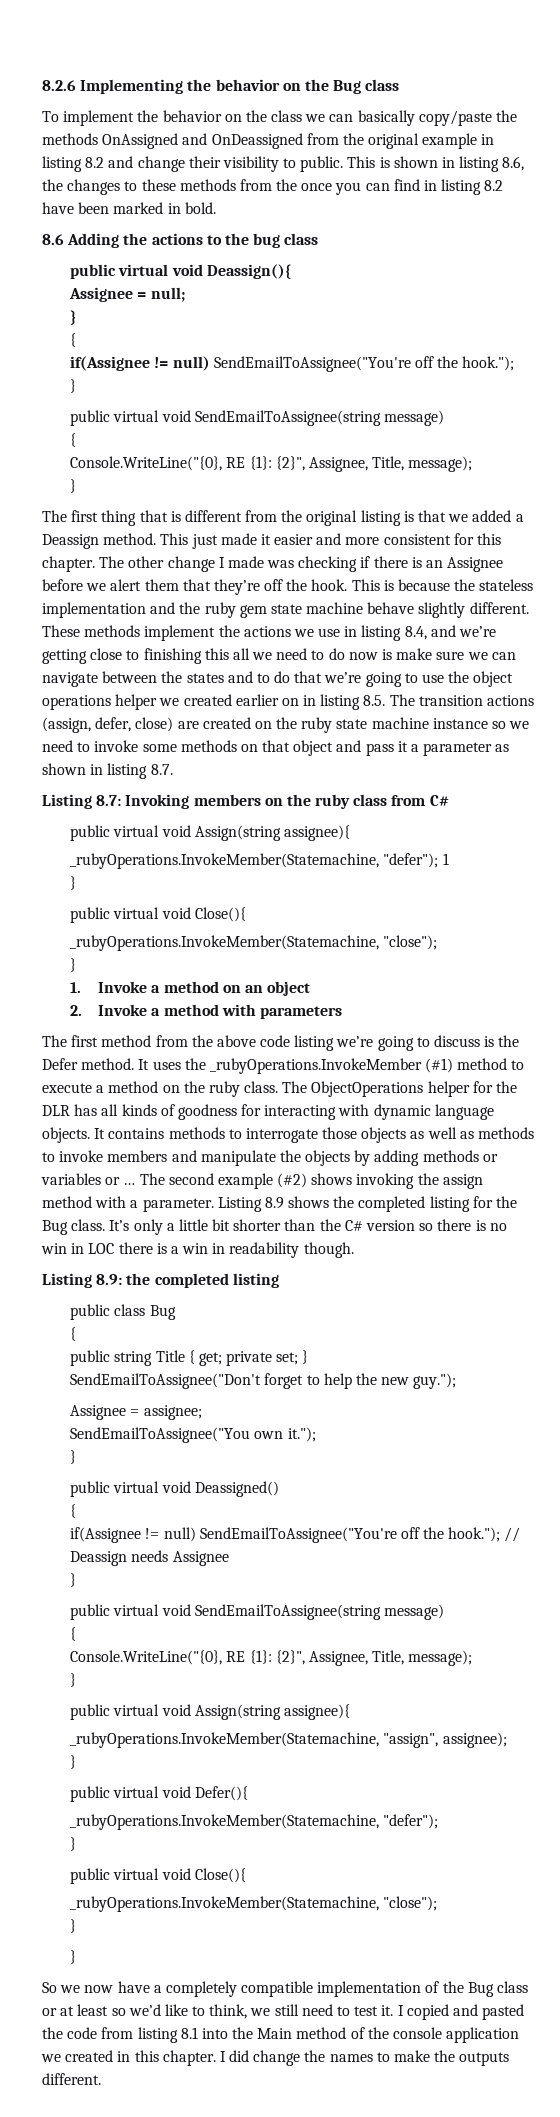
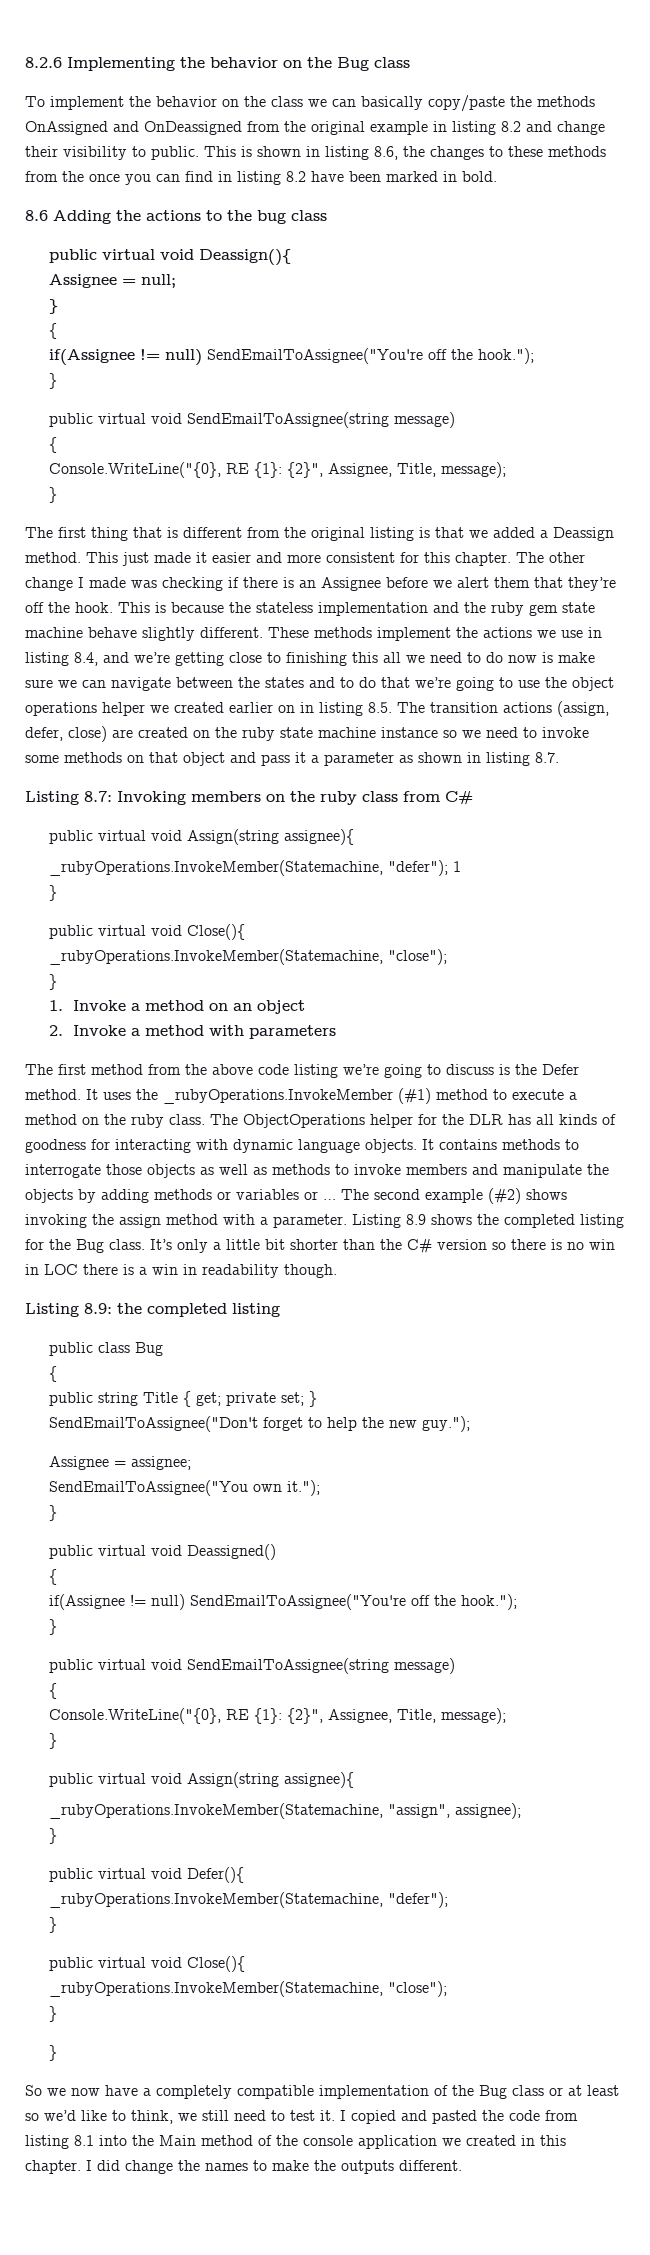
  public virtual void Deassigned()
  {
- if(Assignee != null) SendEmailToAssignee("You're off the hook."); // Deassign needs Assignee
+ if(Assignee != null) SendEmailToAssignee("You're off the hook.");

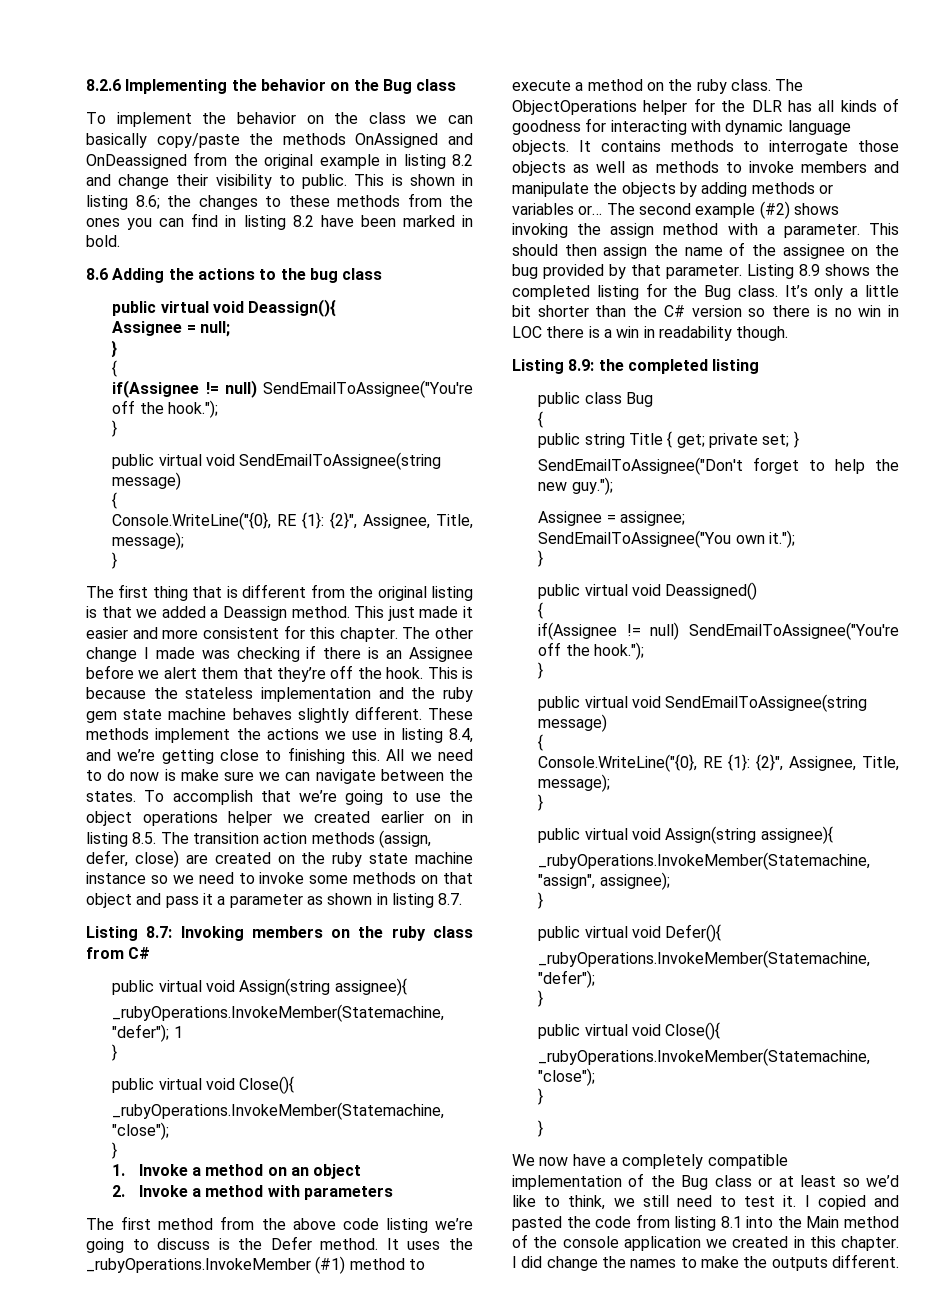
- This is shown in listing 8.6, the changes to these methods from the once you can find in listing 8.2 have been marked in bold.
+ This is shown in listing 8.6; the changes to these methods from the ones you can find in listing 8.2 have been marked in bold.
- This is because the stateless implementation and the ruby gem state machine behave slightly different.
+ This is because the stateless implementation and the ruby gem state machine behaves slightly different.
- These methods implement the actions we use in listing 8.4, and we’re getting close to finishing this all we need to do now is make sure we can navigate between the states and to do that we’re going to use the object operations helper we created earlier on in listing 8.5. The transition actions (assign, defer, close) are created on the ruby state machine instance so we need to invoke some methods on that object and pass it a parameter as shown in listing 8.7.
+ These methods implement the actions we use in listing 8.4, and we’re getting close to finishing this. All we need to do now is make sure we can navigate between the states. To accomplish that we’re going to use the object operations helper we created earlier on in listing 8.5. The transition action methods (assign, defer, close) are created on the ruby state machine instance so we need to invoke some methods on that object and pass it a parameter as shown in listing 8.7.
- It contains methods to interrogate those objects as well as methods to invoke members and manipulate the objects by adding methods or variables or …
+ It contains methods to interrogate those objects as well as methods to invoke members and manipulate the objects by adding methods or variables or…
+ This should then assign the name of the assignee on the bug provided by that parameter.
- So we now have a completely compatible implementation of the Bug class or at least so we’d like to think, we still need to test it.
+ We now have a completely compatible implementation of the Bug class or at least so we’d like to think, we still need to test it.

